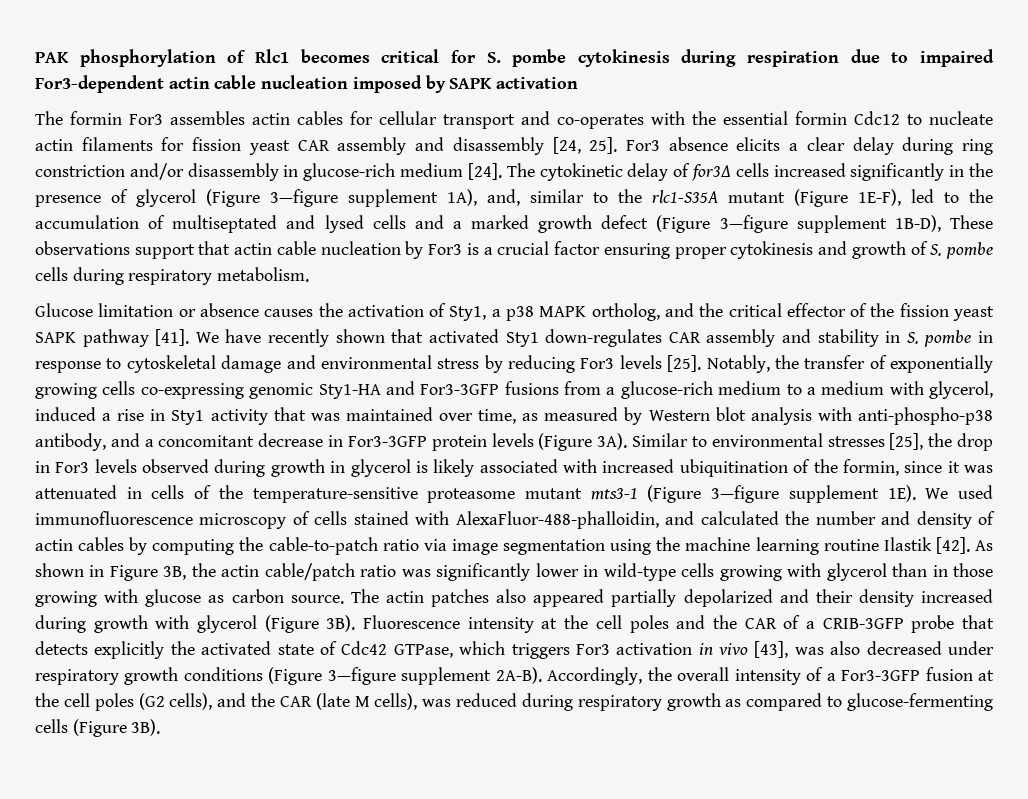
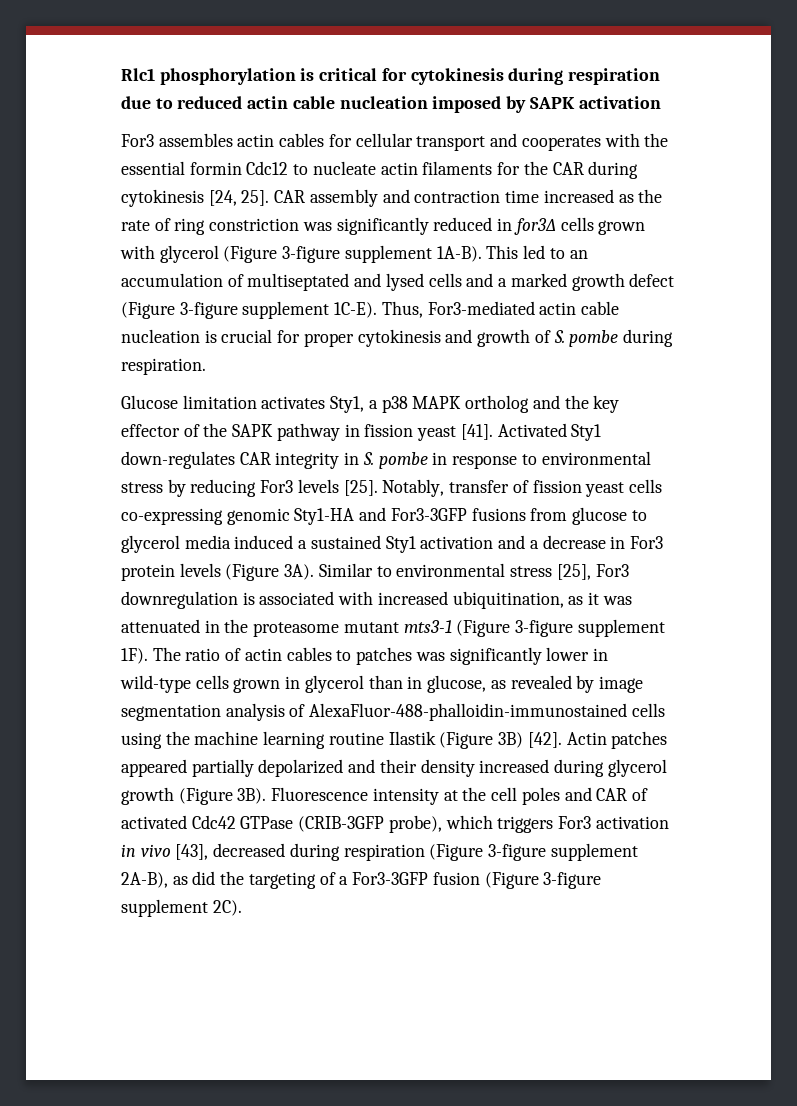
- PAK phosphorylation of Rlc1 becomes critical for S. pombe cytokinesis during respiration due to impaired For3-dependent actin cable nucleation imposed by SAPK activation
+ Rlc1 phosphorylation is critical for cytokinesis during respiration due to reduced actin cable nucleation imposed by SAPK activation
- The formin For3 assembles actin cables for cellular transport and co-operates with the essential formin Cdc12 to nucleate actin filaments for fission yeast CAR assembly and disassembly [24, 25]. For3 absence elicits a clear delay during ring constriction and/or disassembly in glucose-rich medium [24]. The cytokinetic delay of for3∆ cells increased significantly in the presence of glycerol (Figure 3—figure supplement 1A), and, similar to the rlc1-S35A mutant (Figure 1E-F), led to the accumulation of multiseptated and lysed cells and a marked growth defect (Figure 3—figure supplement 1B-D), These observations support that actin cable nucleation by For3 is a crucial factor ensuring proper cytokinesis and growth of S. pombe cells during respiratory metabolism.
- Glucose limitation or absence causes the activation of Sty1, a p38 MAPK ortholog, and the critical effector of the fission yeast SAPK pathway [41]. We have recently shown that activated Sty1 down-regulates CAR assembly and stability in S. pombe in response to cytoskeletal damage and environmental stress by reducing For3 levels [25].
+ For3 assembles actin cables for cellular transport and cooperates with the essential formin Cdc12 to nucleate actin filaments for the CAR during cytokinesis [24, 25]. CAR assembly and contraction time increased as the rate of ring constriction was significantly reduced in for3∆ cells grown with glycerol (Figure 3-figure supplement 1A-B). This led to an accumulation of multiseptated and lysed cells and a marked growth defect (Figure 3-figure supplement 1C-E). Thus, For3-mediated actin cable nucleation is crucial for proper cytokinesis and growth of S. pombe during respiration.
+ Glucose limitation activates Sty1, a p38 MAPK ortholog and the key effector of the SAPK pathway in fission yeast [41]. Activated Sty1 down-regulates CAR integrity in S. pombe in response to environmental stress by reducing For3 levels [25].
- Notably, the transfer of exponentially growing cells co-expressing genomic Sty1-HA and For3-3GFP fusions from a glucose-rich medium to a medium with glycerol, induced a rise in Sty1 activity that was maintained over time, as measured by Western blot analysis with anti-phospho-p38 antibody, and a concomitant decrease in For3-3GFP protein levels (Figure 3A).
+ Notably, transfer of fission yeast cells co-expressing genomic Sty1-HA and For3-3GFP fusions from glucose to glycerol media induced a sustained Sty1 activation and a decrease in For3 protein levels (Figure 3A).
- Similar to environmental stresses [25], the drop in For3 levels observed during growth in glycerol is likely associated with increased ubiquitination of the formin, since it was attenuated in cells of the temperature-sensitive proteasome mutant mts3-1 (Figure 3—figure supplement 1E). We used immunofluorescence microscopy of cells stained with AlexaFluor-488-phalloidin, and calculated the number and density of actin cables by computing the cable-to-patch ratio via image segmentation using the machine learning routine Ilastik [42]. As shown in Figure 3B, the actin cable/patch ratio was significantly lower in wild-type cells growing with glycerol than in those growing with glucose as carbon source. The actin patches also appeared partially depolarized and their density increased during growth with glycerol (Figure 3B).
+ Similar to environmental stress [25], For3 downregulation is associated with increased ubiquitination, as it was attenuated in the proteasome mutant mts3-1 (Figure 3-figure supplement 1F). The ratio of actin cables to patches was significantly lower in wild-type cells grown in glycerol than in glucose, as revealed by image segmentation analysis of AlexaFluor-488-phalloidin-immunostained cells using the machine learning routine Ilastik (Figure 3B) [42]. Actin patches appeared partially depolarized and their density increased during glycerol growth (Figure 3B).
- Fluorescence intensity at the cell poles and the CAR of a CRIB-3GFP probe that detects explicitly the activated state of Cdc42 GTPase, which triggers For3 activation in vivo [43], was also decreased under respiratory growth conditions (Figure 3—figure supplement 2A-B). Accordingly, the overall intensity of a For3-3GFP fusion at the cell poles (G2 cells), and the CAR (late M cells), was reduced during respiratory growth as compared to glucose-fermenting cells (Figure 3B).
+ Fluorescence intensity at the cell poles and CAR of activated Cdc42 GTPase (CRIB-3GFP probe), which triggers For3 activation in vivo [43], decreased during respiration (Figure 3-figure supplement 2A-B), as did the targeting of a For3-3GFP fusion (Figure 3-figure supplement 2C).

